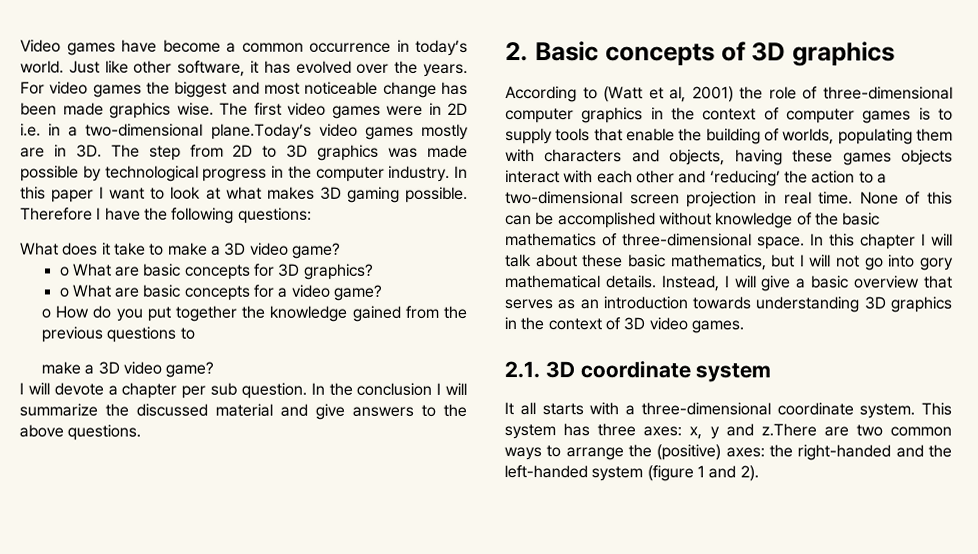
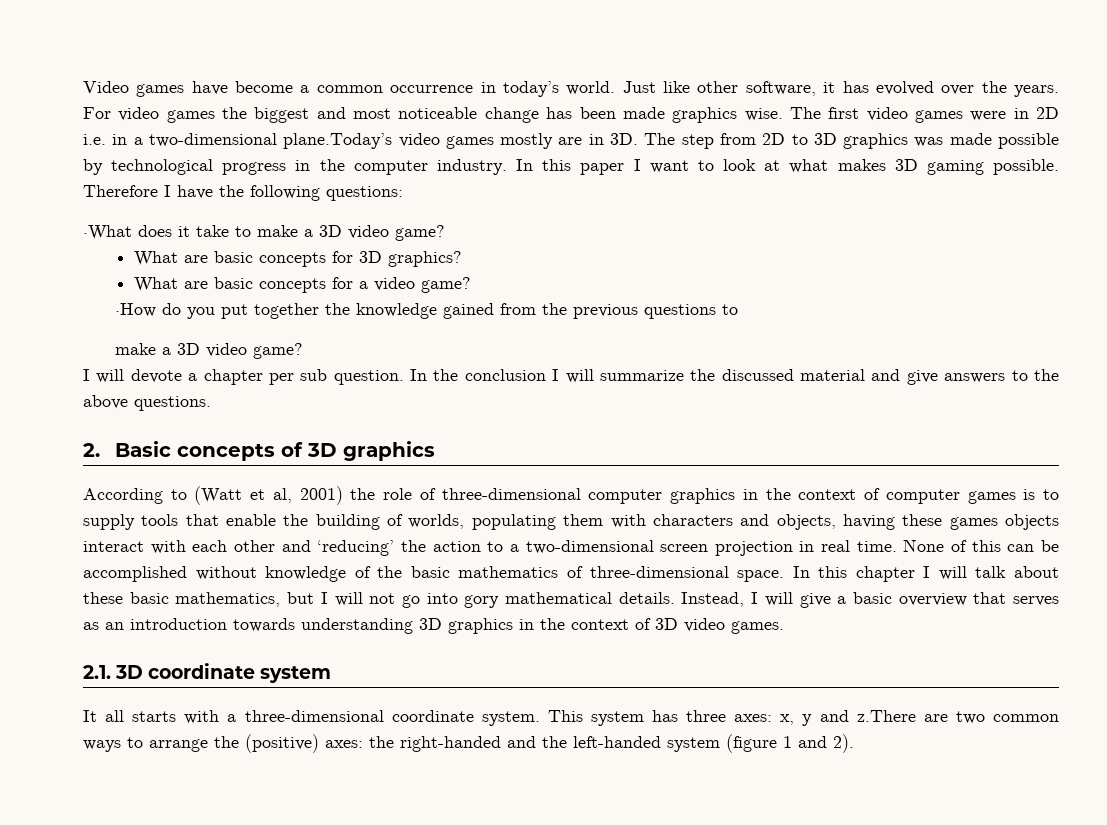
- What does it take to make a 3D video game?
+ ·What does it take to make a 3D video game?
- o What are basic concepts for 3D graphics?
+ What are basic concepts for 3D graphics?
- o What are basic concepts for a video game?
+ What are basic concepts for a video game?
- o How do you put together the knowledge gained from the previous questions to
+ ·How do you put together the knowledge gained from the previous questions to

